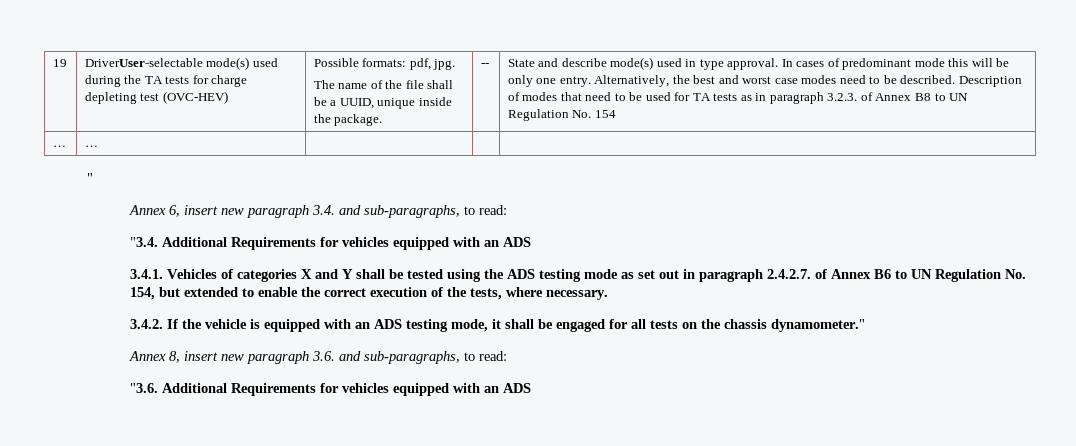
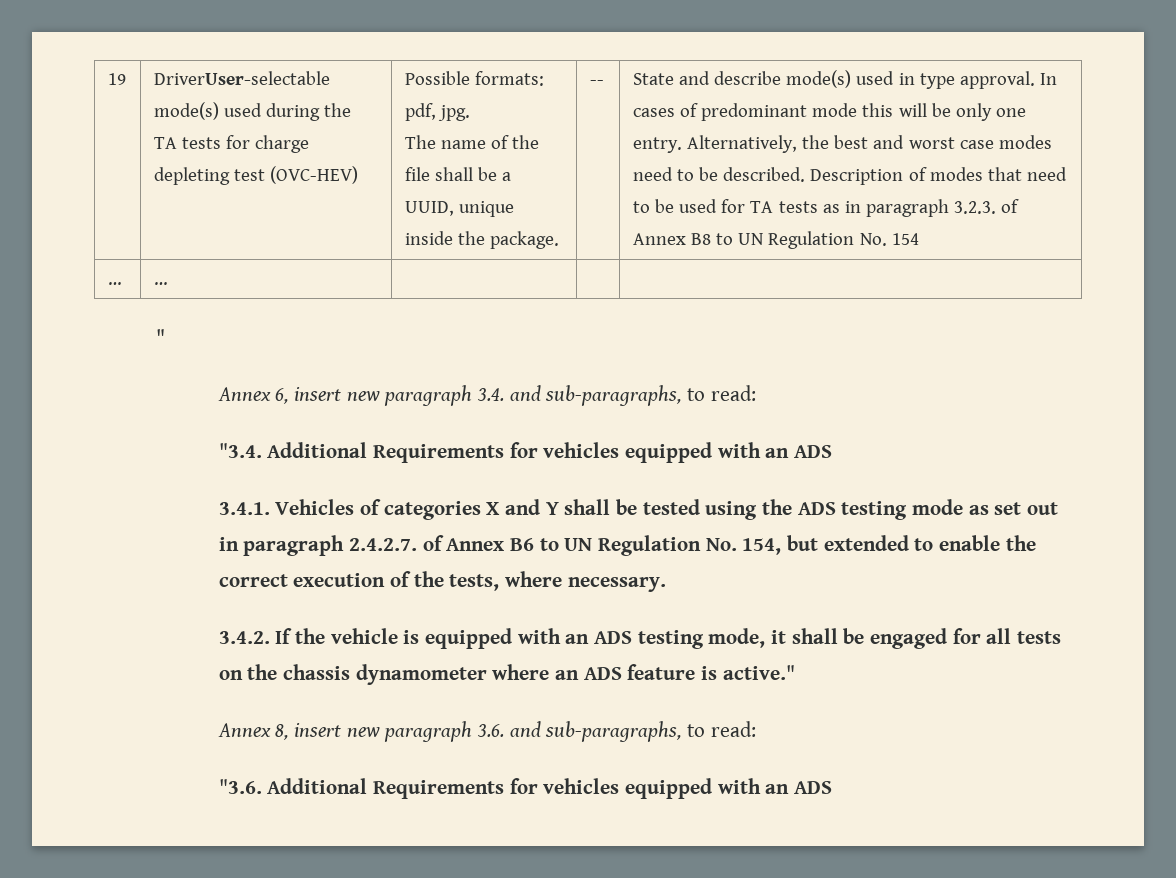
- 3.4.2. If the vehicle is equipped with an ADS testing mode, it shall be engaged for all tests on the chassis dynamometer."
+ 3.4.2. If the vehicle is equipped with an ADS testing mode, it shall be engaged for all tests on the chassis dynamometer where an ADS feature is active."

